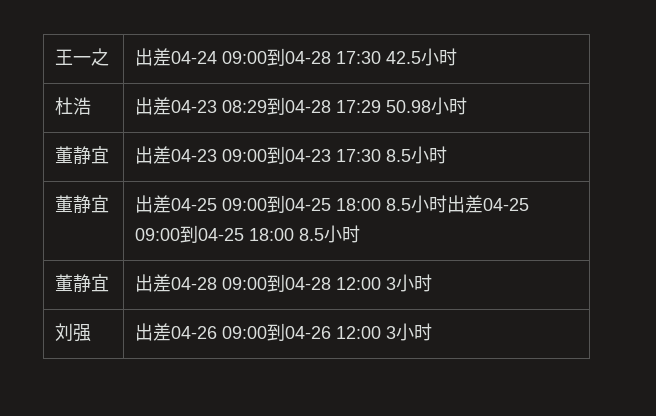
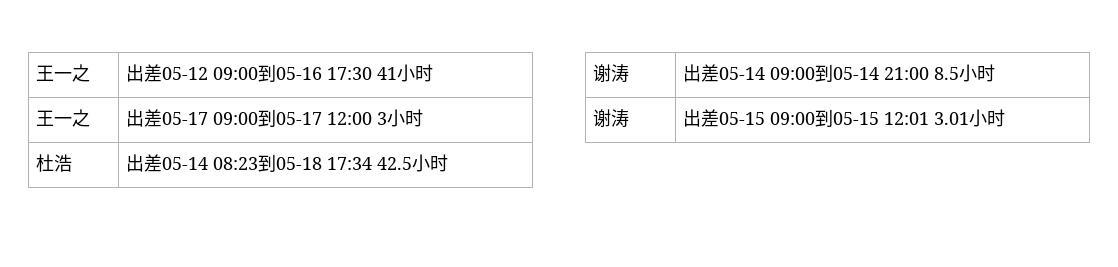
- 王一之 | 出差04-24 09:00到04-28 17:30 42.5小时
- 杜浩 | 出差04-23 08:29到04-28 17:29 50.98小时
- 董静宜 | 出差04-23 09:00到04-23 17:30 8.5小时
- 董静宜 | 出差04-25 09:00到04-25 18:00 8.5小时出差04-25 09:00到04-25 18:00 8.5小时
- 董静宜 | 出差04-28 09:00到04-28 12:00 3小时
- 刘强 | 出差04-26 09:00到04-26 12:00 3小时
+ 王一之 | 出差05-12 09:00到05-16 17:30 41小时
+ 王一之 | 出差05-17 09:00到05-17 12:00 3小时
+ 杜浩 | 出差05-14 08:23到05-18 17:34 42.5小时
+ 谢涛 | 出差05-14 09:00到05-14 21:00 8.5小时
+ 谢涛 | 出差05-15 09:00到05-15 12:01 3.01小时

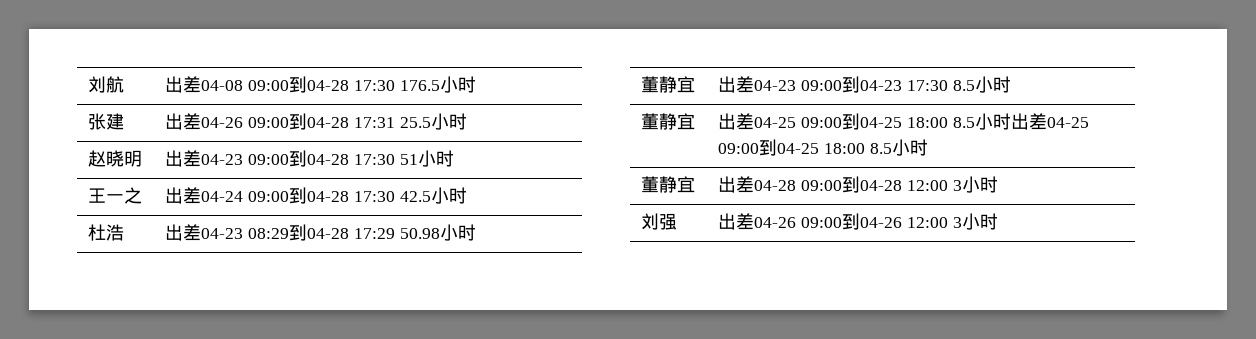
- 王一之 | 出差05-12 09:00到05-16 17:30 41小时
- 王一之 | 出差05-17 09:00到05-17 12:00 3小时
- 杜浩 | 出差05-14 08:23到05-18 17:34 42.5小时
- 谢涛 | 出差05-14 09:00到05-14 21:00 8.5小时
- 谢涛 | 出差05-15 09:00到05-15 12:01 3.01小时
+ 刘航 | 出差04-08 09:00到04-28 17:30 176.5小时
+ 张建 | 出差04-26 09:00到04-28 17:31 25.5小时
+ 赵晓明 | 出差04-23 09:00到04-28 17:30 51小时
+ 王一之 | 出差04-24 09:00到04-28 17:30 42.5小时
+ 杜浩 | 出差04-23 08:29到04-28 17:29 50.98小时
+ 董静宜 | 出差04-23 09:00到04-23 17:30 8.5小时
+ 董静宜 | 出差04-25 09:00到04-25 18:00 8.5小时出差04-25 09:00到04-25 18:00 8.5小时
+ 董静宜 | 出差04-28 09:00到04-28 12:00 3小时
+ 刘强 | 出差04-26 09:00到04-26 12:00 3小时

